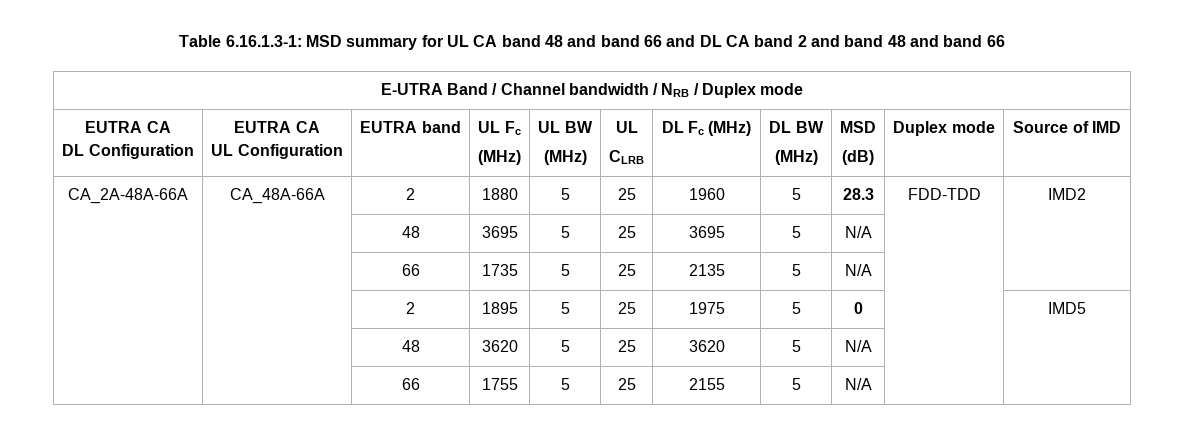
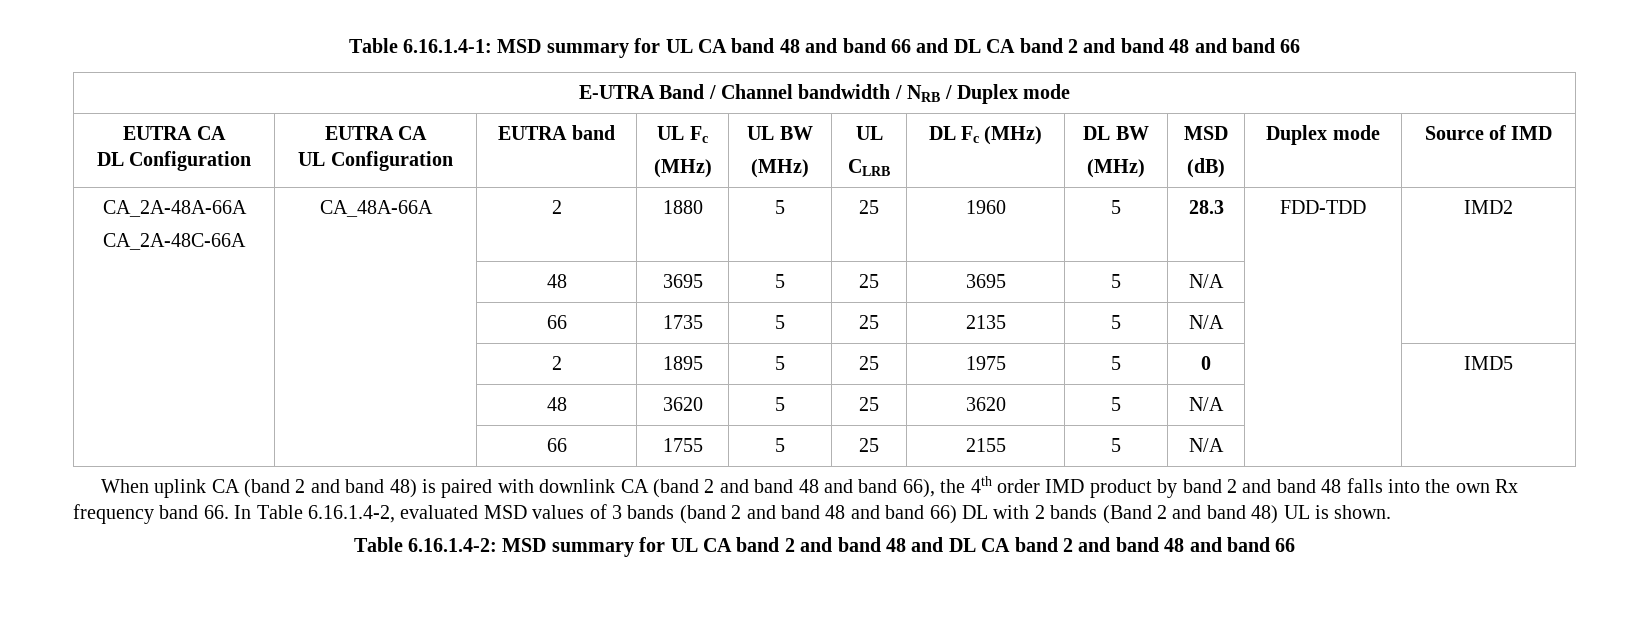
- Table 6.16.1.3-1: MSD summary for UL CA band 48 and band 66 and DL CA band 2 and band 48 and band 66
+ Table 6.16.1.4-1: MSD summary for UL CA band 48 and band 66 and DL CA band 2 and band 48 and band 66
- CA_2A-48A-66A | CA_48A-66A | 2 | 1880 | 5 | 25 | 1960 | 5 | 28.3 | FDD-TDD | IMD2
+ CA_2A-48A-66A
+ CA_2A-48C-66A | CA_48A-66A | 2 | 1880 | 5 | 25 | 1960 | 5 | 28.3 | FDD-TDD | IMD2
+ When uplink CA (band 2 and band 48) is paired with downlink CA (band 2 and band 48 and band 66), the 4th order IMD product by band 2 and band 48 falls into the own Rx frequency band 66. In Table 6.16.1.4-2, evaluated MSD values of 3 bands (band 2 and band 48 and band 66) DL with 2 bands (Band 2 and band 48) UL is shown.
+ Table 6.16.1.4-2: MSD summary for UL CA band 2 and band 48 and DL CA band 2 and band 48 and band 66

